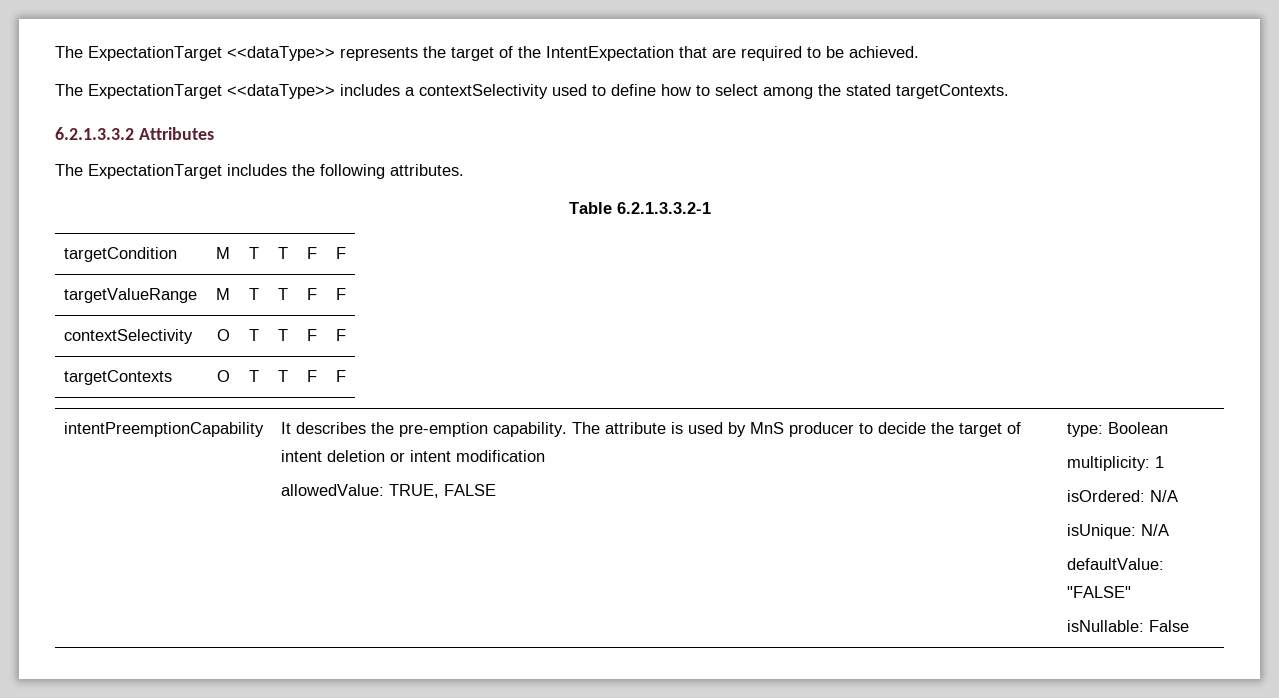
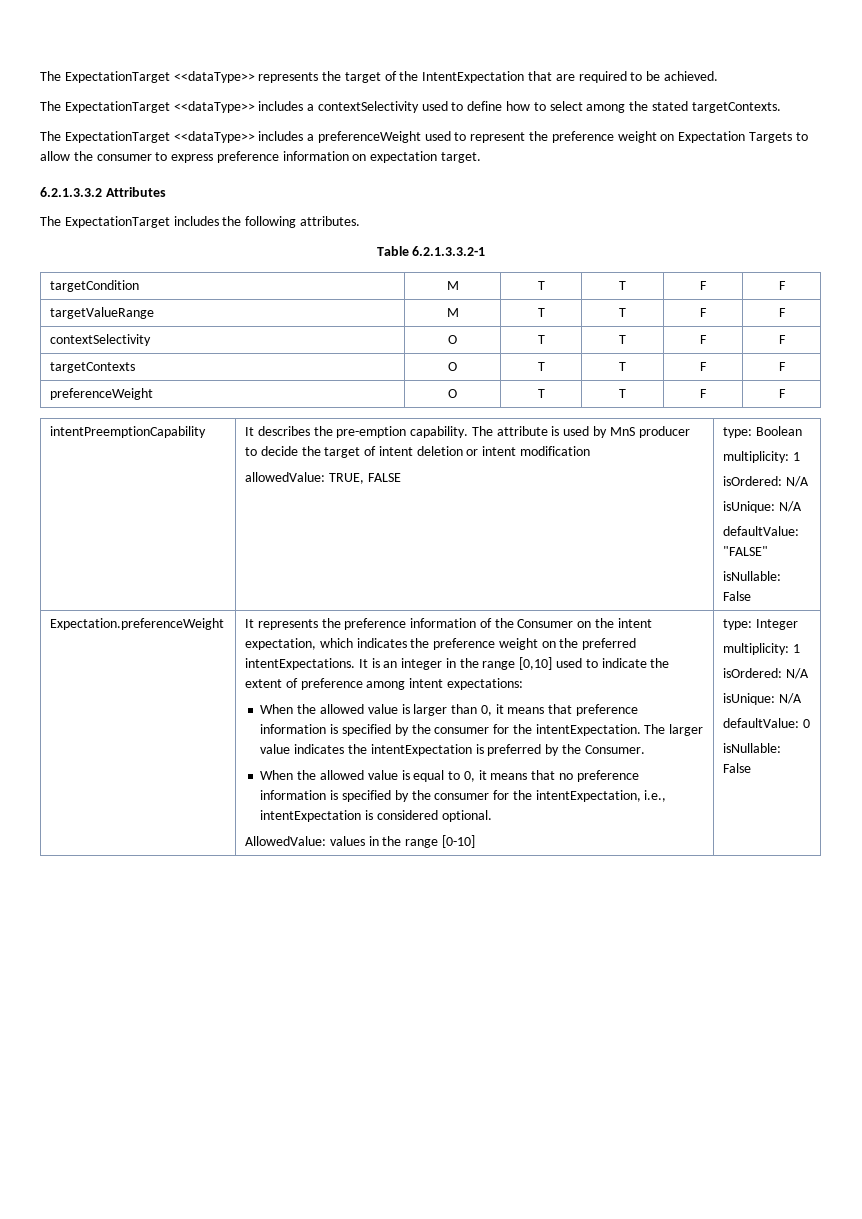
+ The ExpectationTarget <<dataType>> includes a preferenceWeight used to represent the preference weight on Expectation Targets to allow the consumer to express preference information on expectation target.
+ preferenceWeight | O | T | T | F | F
+ Expectation.preferenceWeight | It represents the preference information of the Consumer on the intent expectation, which indicates the preference weight on the preferred intentExpectations. It is an integer in the range [0,10] used to indicate the extent of preference among intent expectations:
+ When the allowed value is larger than 0, it means that preference information is specified by the consumer for the intentExpectation. The larger value indicates the intentExpectation is preferred by the Consumer.
+ When the allowed value is equal to 0, it means that no preference information is specified by the consumer for the intentExpectation, i.e., intentExpectation is considered optional.
+ AllowedValue: values in the range [0-10] | type: Integer
+ multiplicity: 1
+ isOrdered: N/A
+ isUnique: N/A
+ defaultValue: 0
+ isNullable: False

